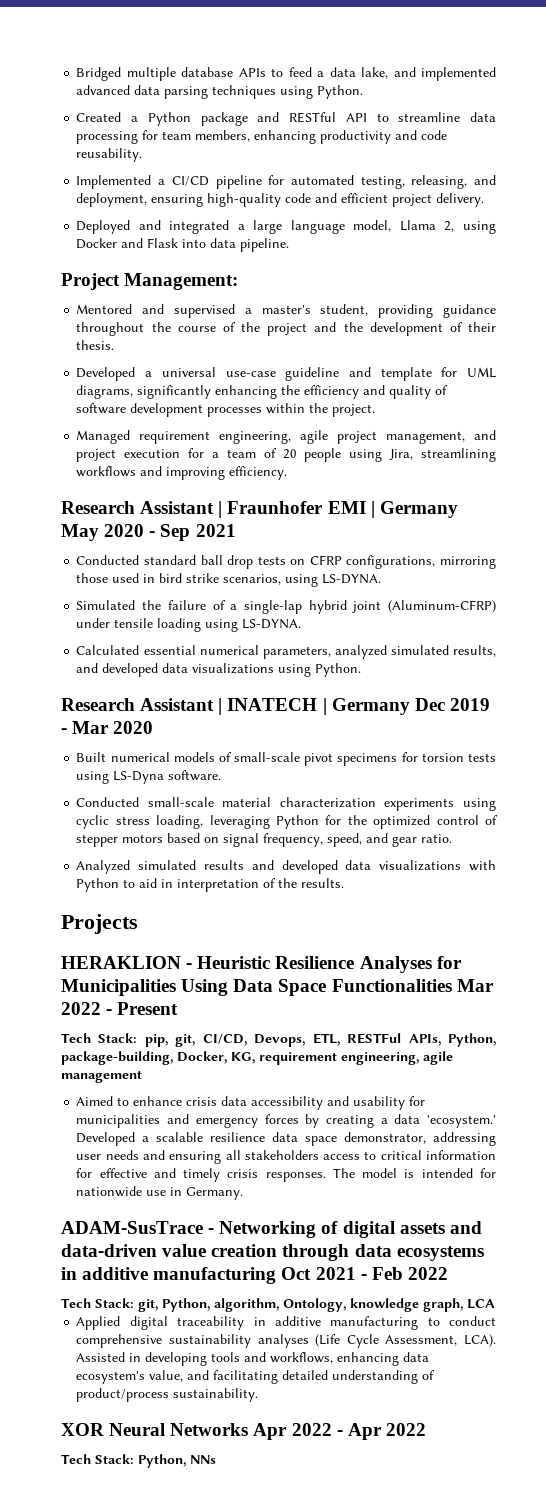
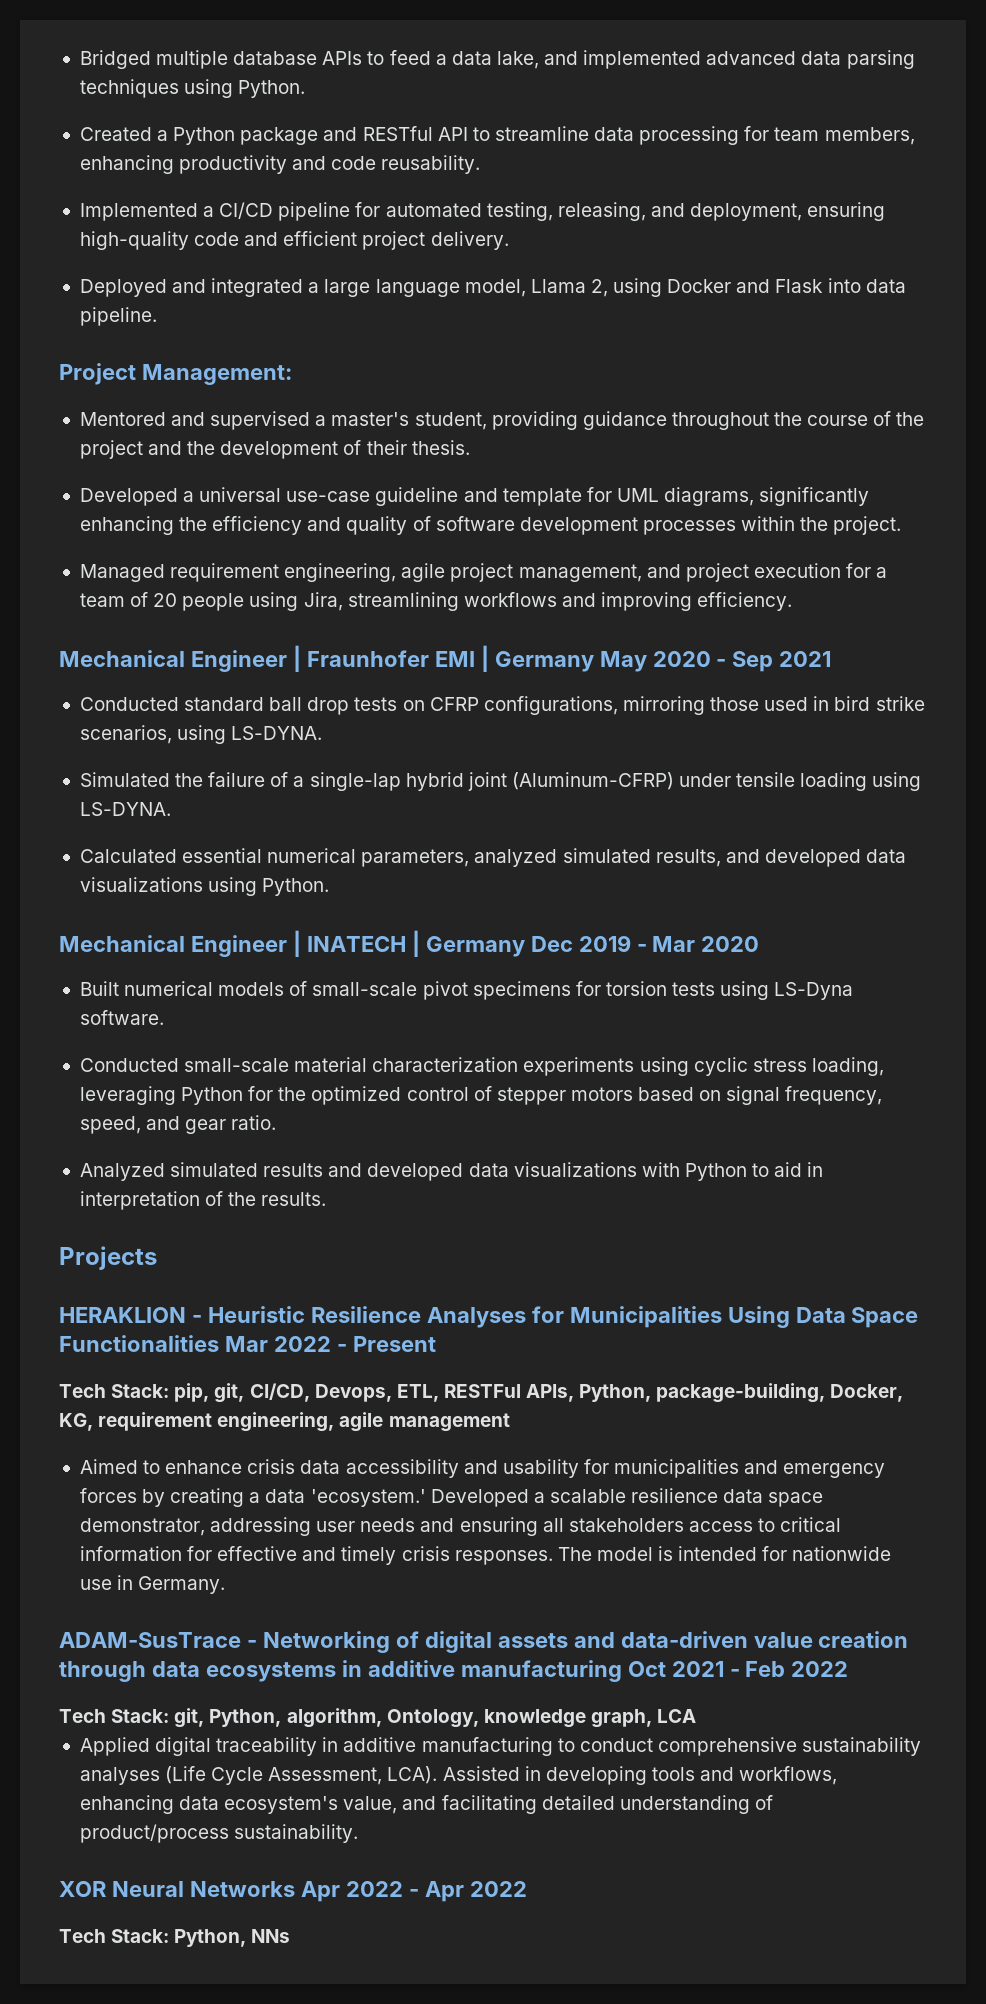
- Research Assistant | Fraunhofer EMI | Germany May 2020 - Sep 2021
+ Mechanical Engineer | Fraunhofer EMI | Germany May 2020 - Sep 2021
- Research Assistant | INATECH | Germany Dec 2019 - Mar 2020
+ Mechanical Engineer | INATECH | Germany Dec 2019 - Mar 2020

